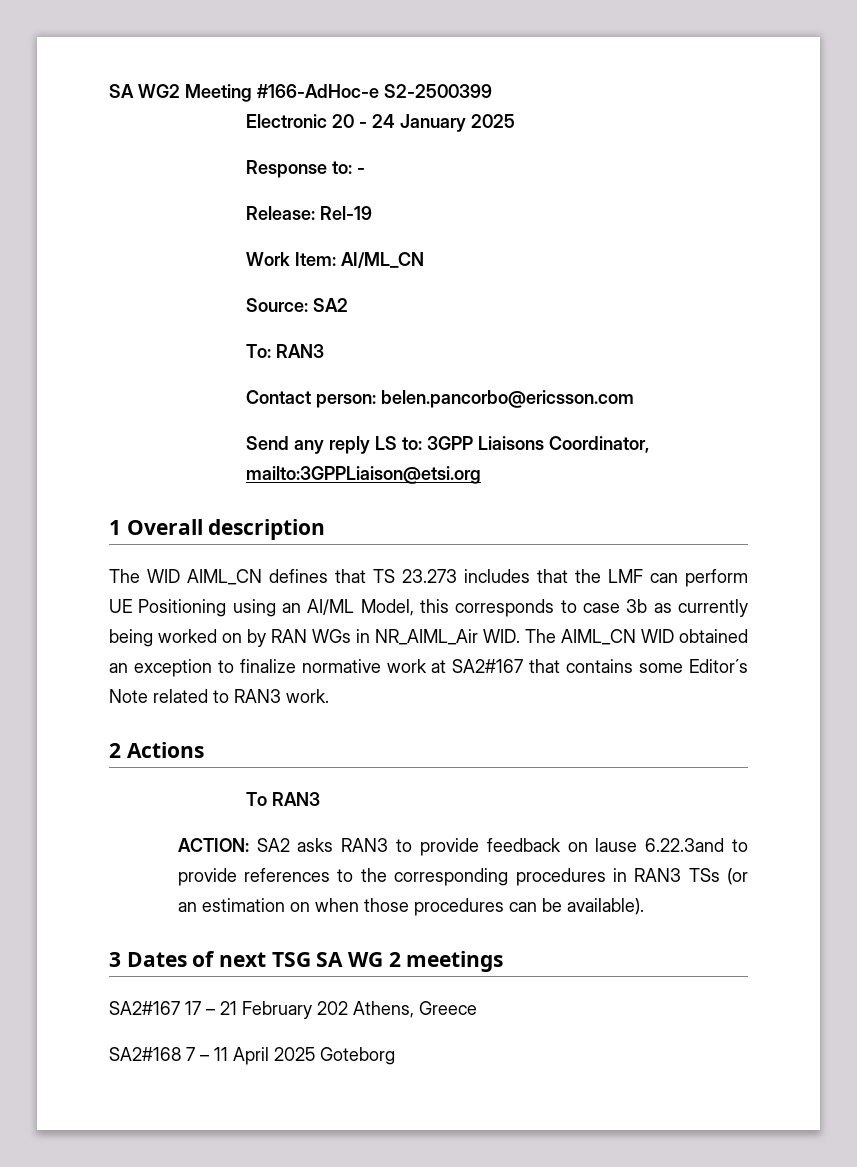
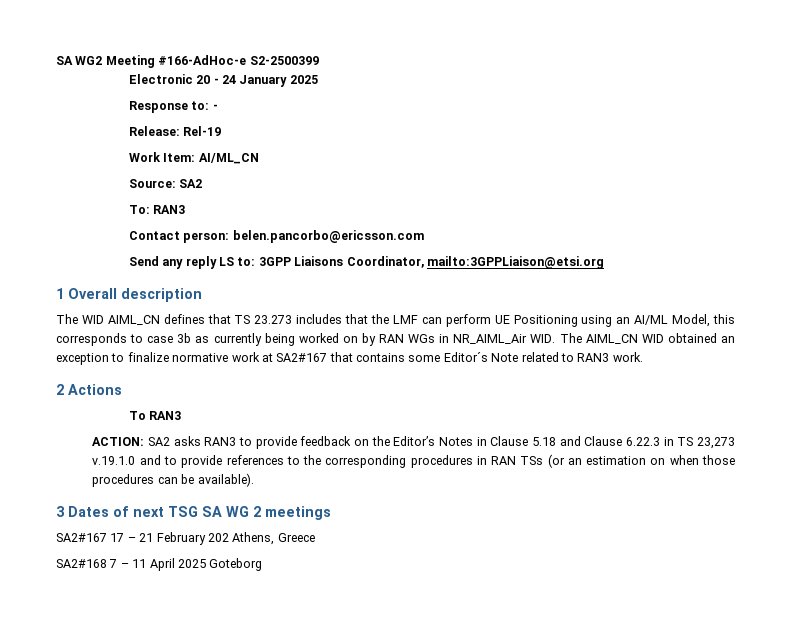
- ACTION: SA2 asks RAN3 to provide feedback on lause 6.22.3and to provide references to the corresponding procedures in RAN3 TSs (or an estimation on when those procedures can be available).
+ ACTION: SA2 asks RAN3 to provide feedback on the Editor’s Notes in Clause 5.18 and Clause 6.22.3 in TS 23,273 v.19.1.0 and to provide references to the corresponding procedures in RAN TSs (or an estimation on when those procedures can be available).

